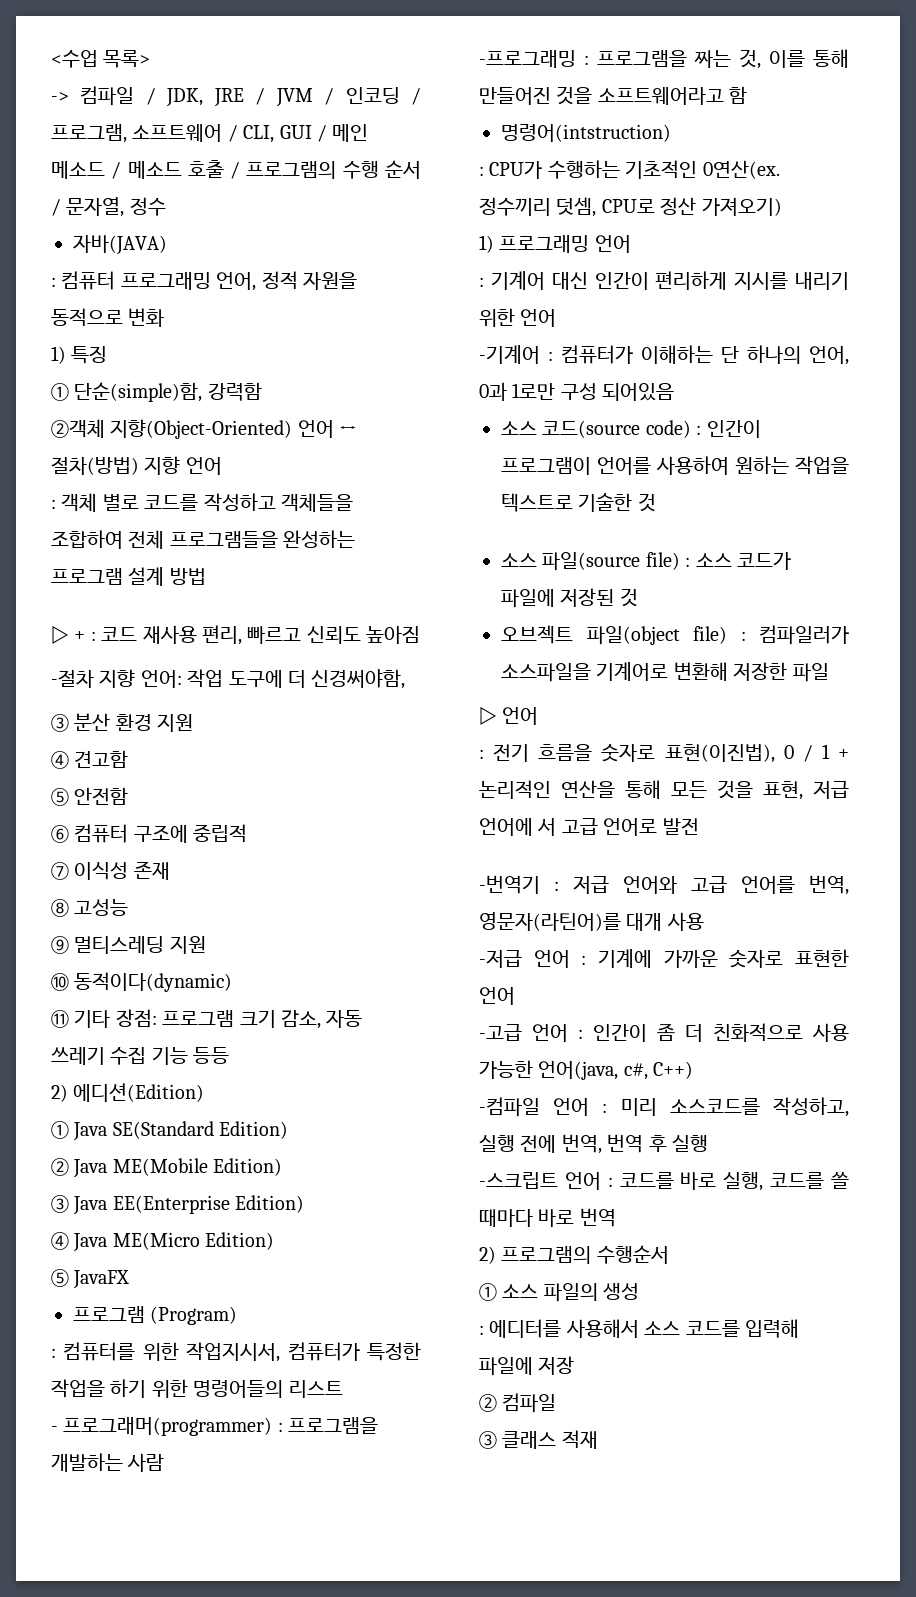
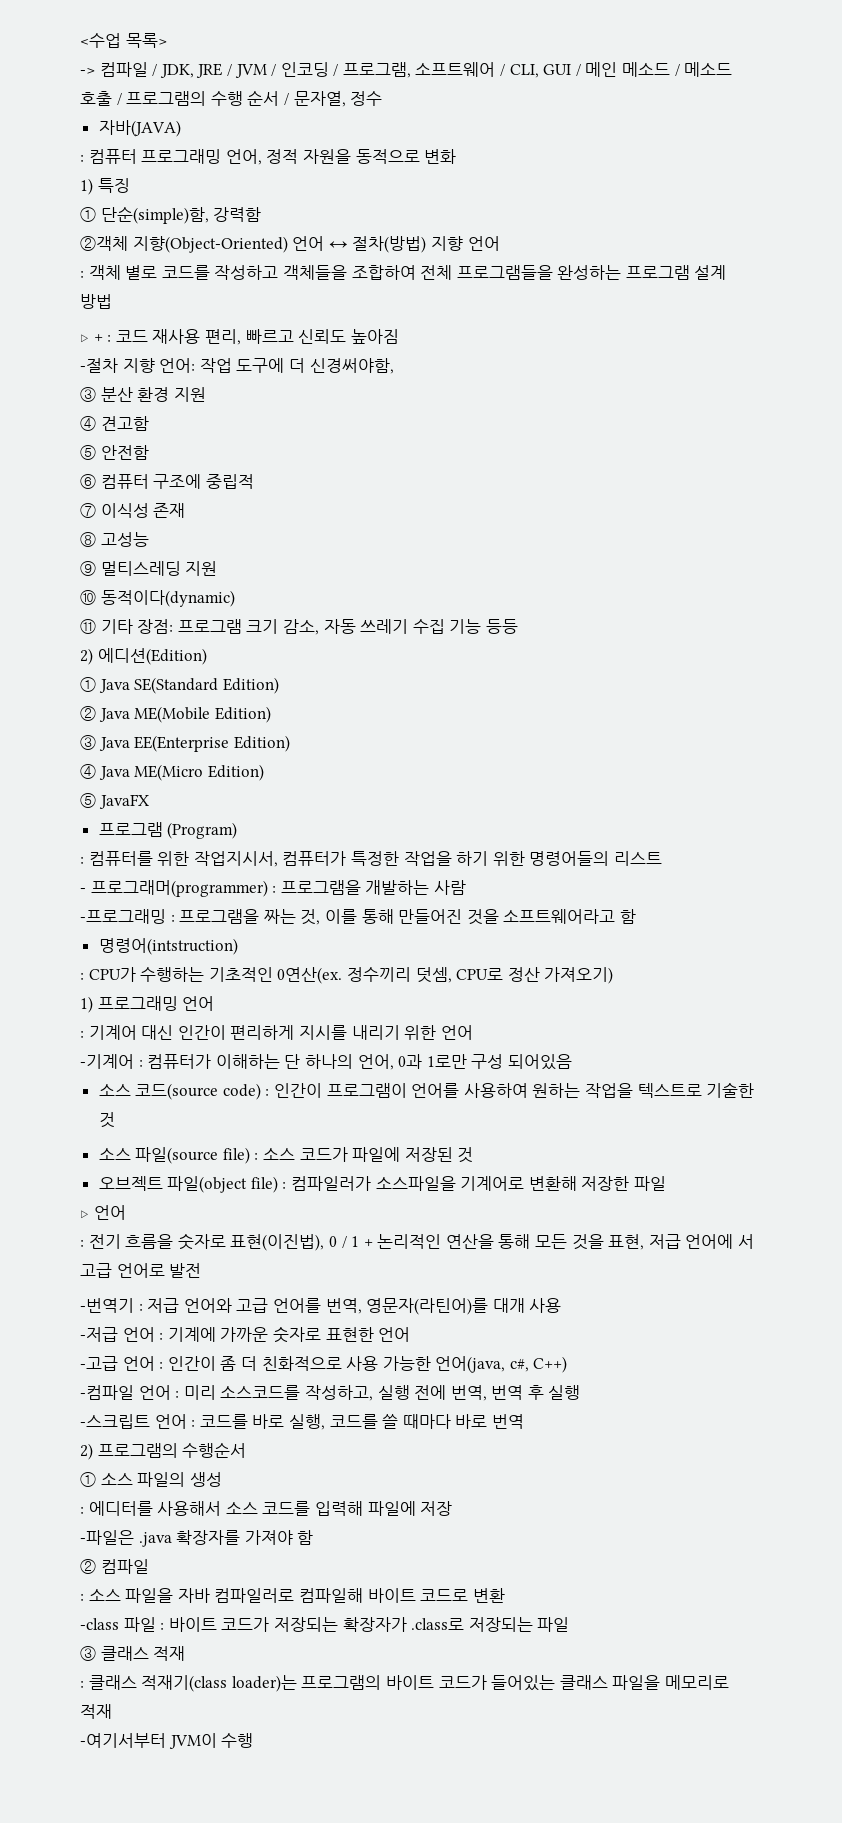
+ -파일은 .java 확장자를 가져야 함
  ② 컴파일
+ : 소스 파일을 자바 컴파일러로 컴파일해 바이트 코드로 변환
+ -class 파일 : 바이트 코드가 저장되는 확장자가 .class로 저장되는 파일
  ③ 클래스 적재
+ : 클래스 적재기(class loader)는 프로그램의 바이트 코드가 들어있는 클래스 파일을 메모리로 적재
+ -여기서부터 JVM이 수행

